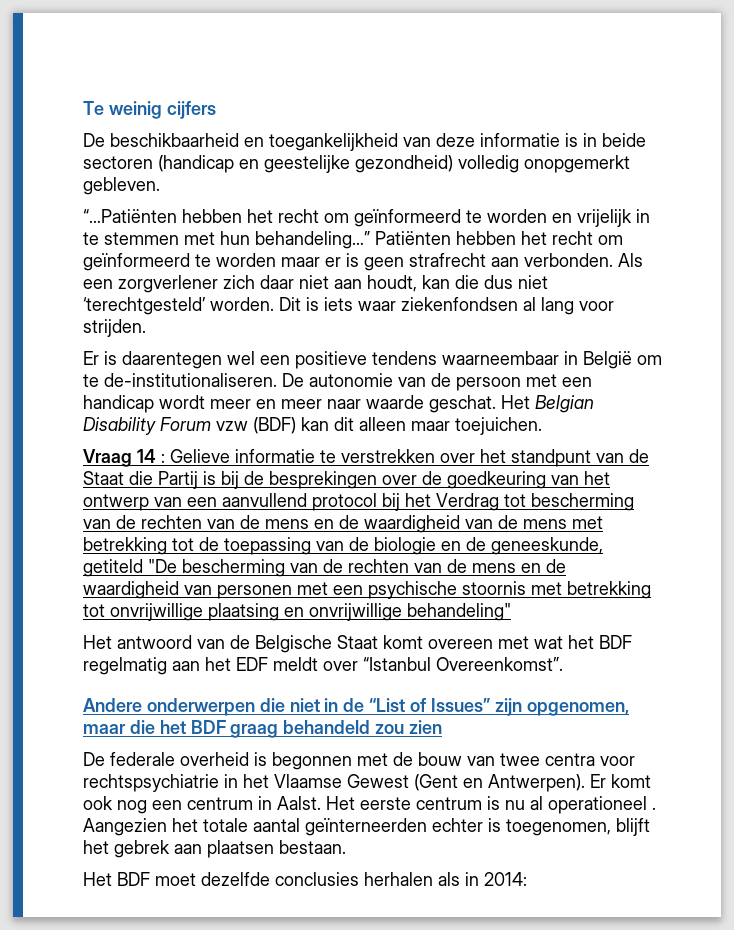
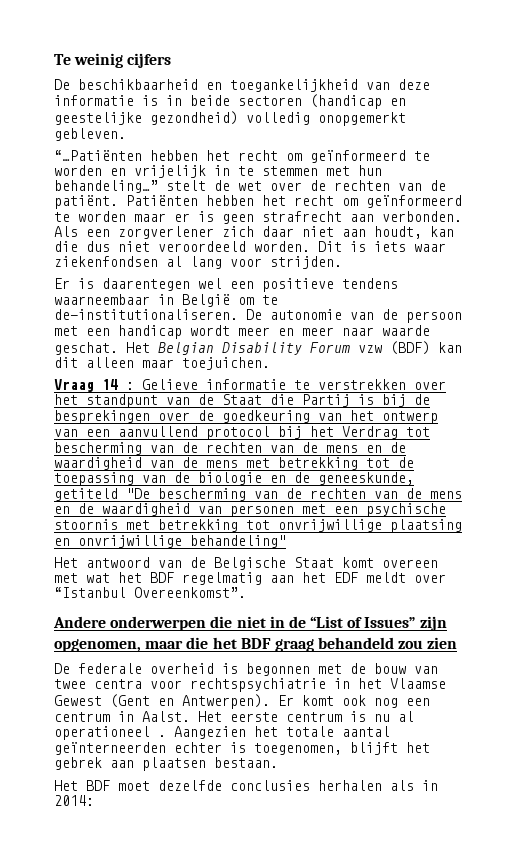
- “…Patiënten hebben het recht om geïnformeerd te worden en vrijelijk in te stemmen met hun behandeling…”
+ “…Patiënten hebben het recht om geïnformeerd te worden en vrijelijk in te stemmen met hun behandeling…” stelt de wet over de rechten van de patiënt.
- Als een zorgverlener zich daar niet aan houdt, kan die dus niet ‘terechtgesteld’ worden.
+ Als een zorgverlener zich daar niet aan houdt, kan die dus niet veroordeeld worden.

